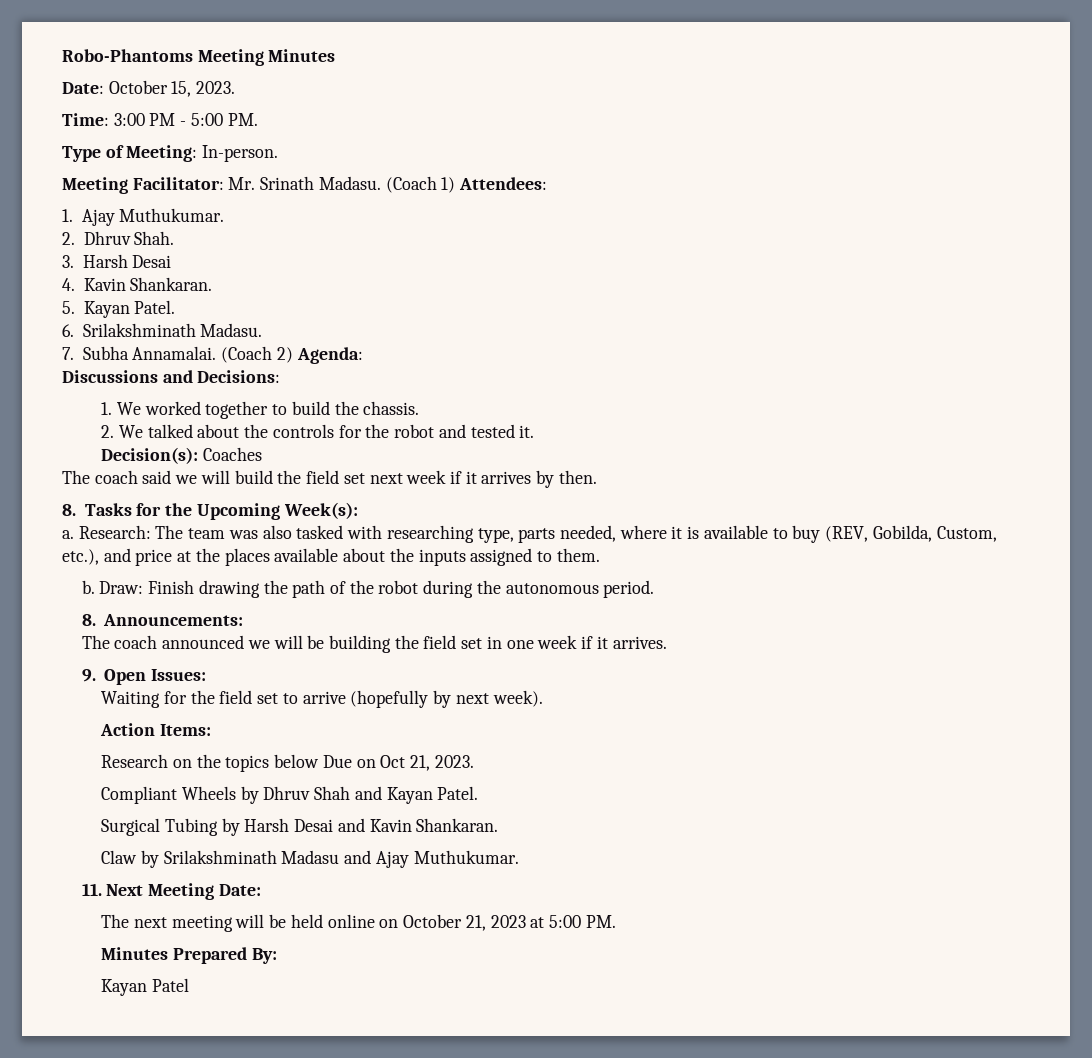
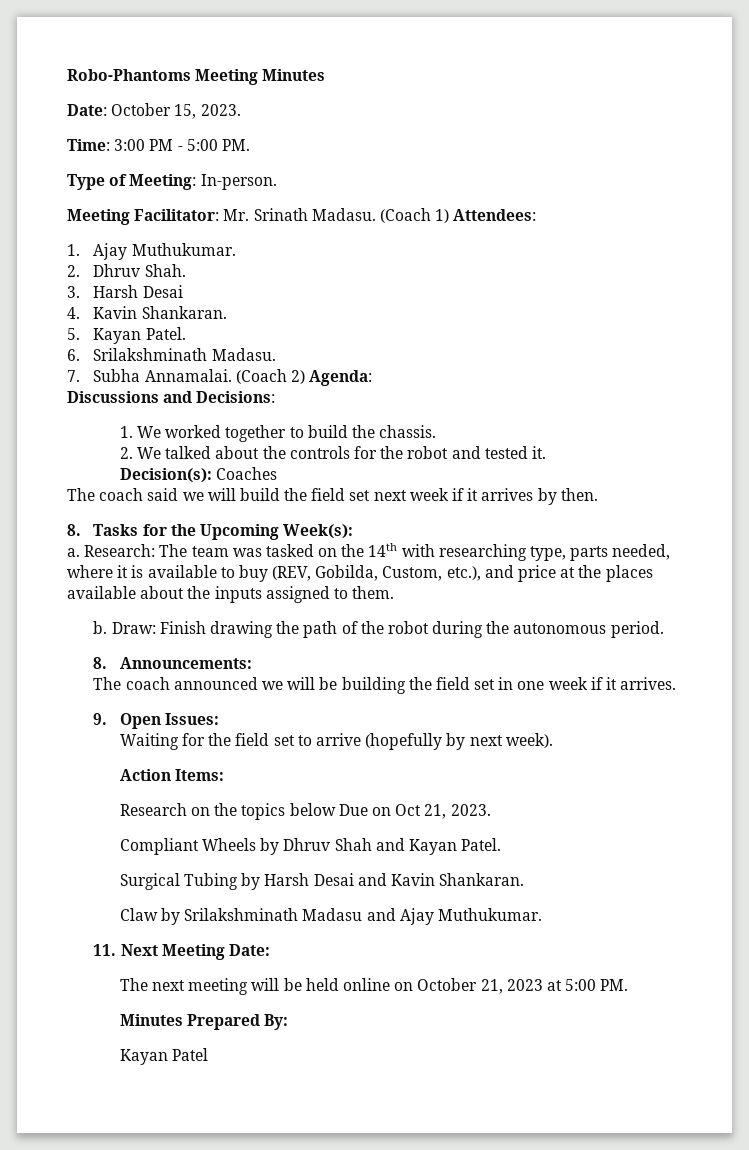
- Research: The team was also tasked with researching type, parts needed, where it is available to buy (REV, Gobilda, Custom, etc.), and price at the places available about the inputs assigned to them.
+ Research: The team was tasked on the 14th with researching type, parts needed, where it is available to buy (REV, Gobilda, Custom, etc.), and price at the places available about the inputs assigned to them.

